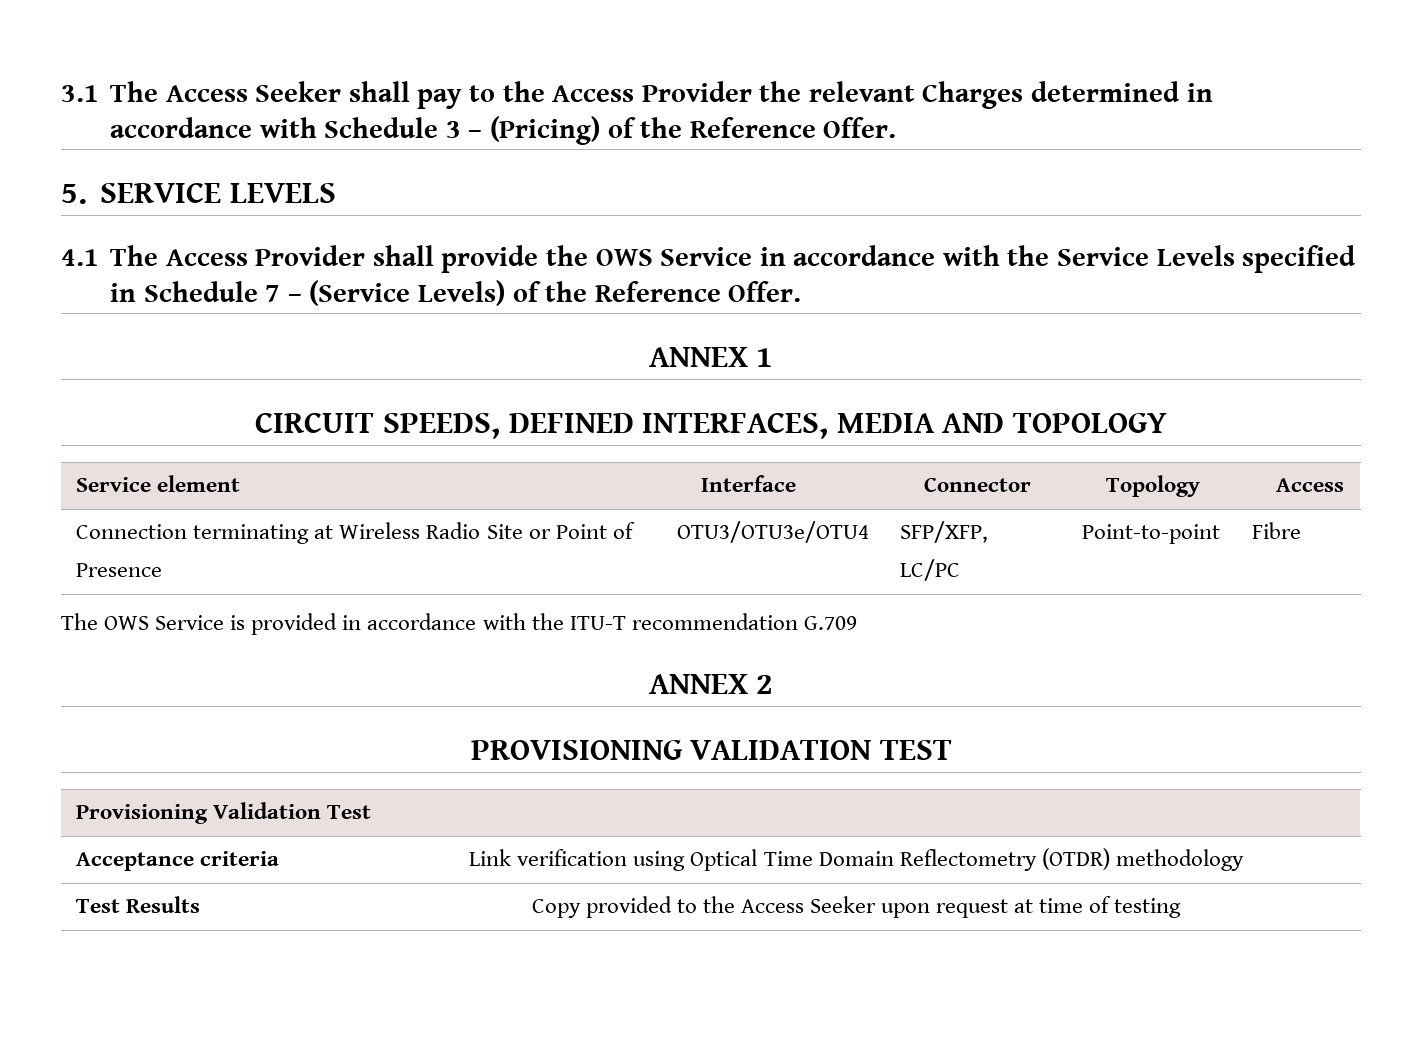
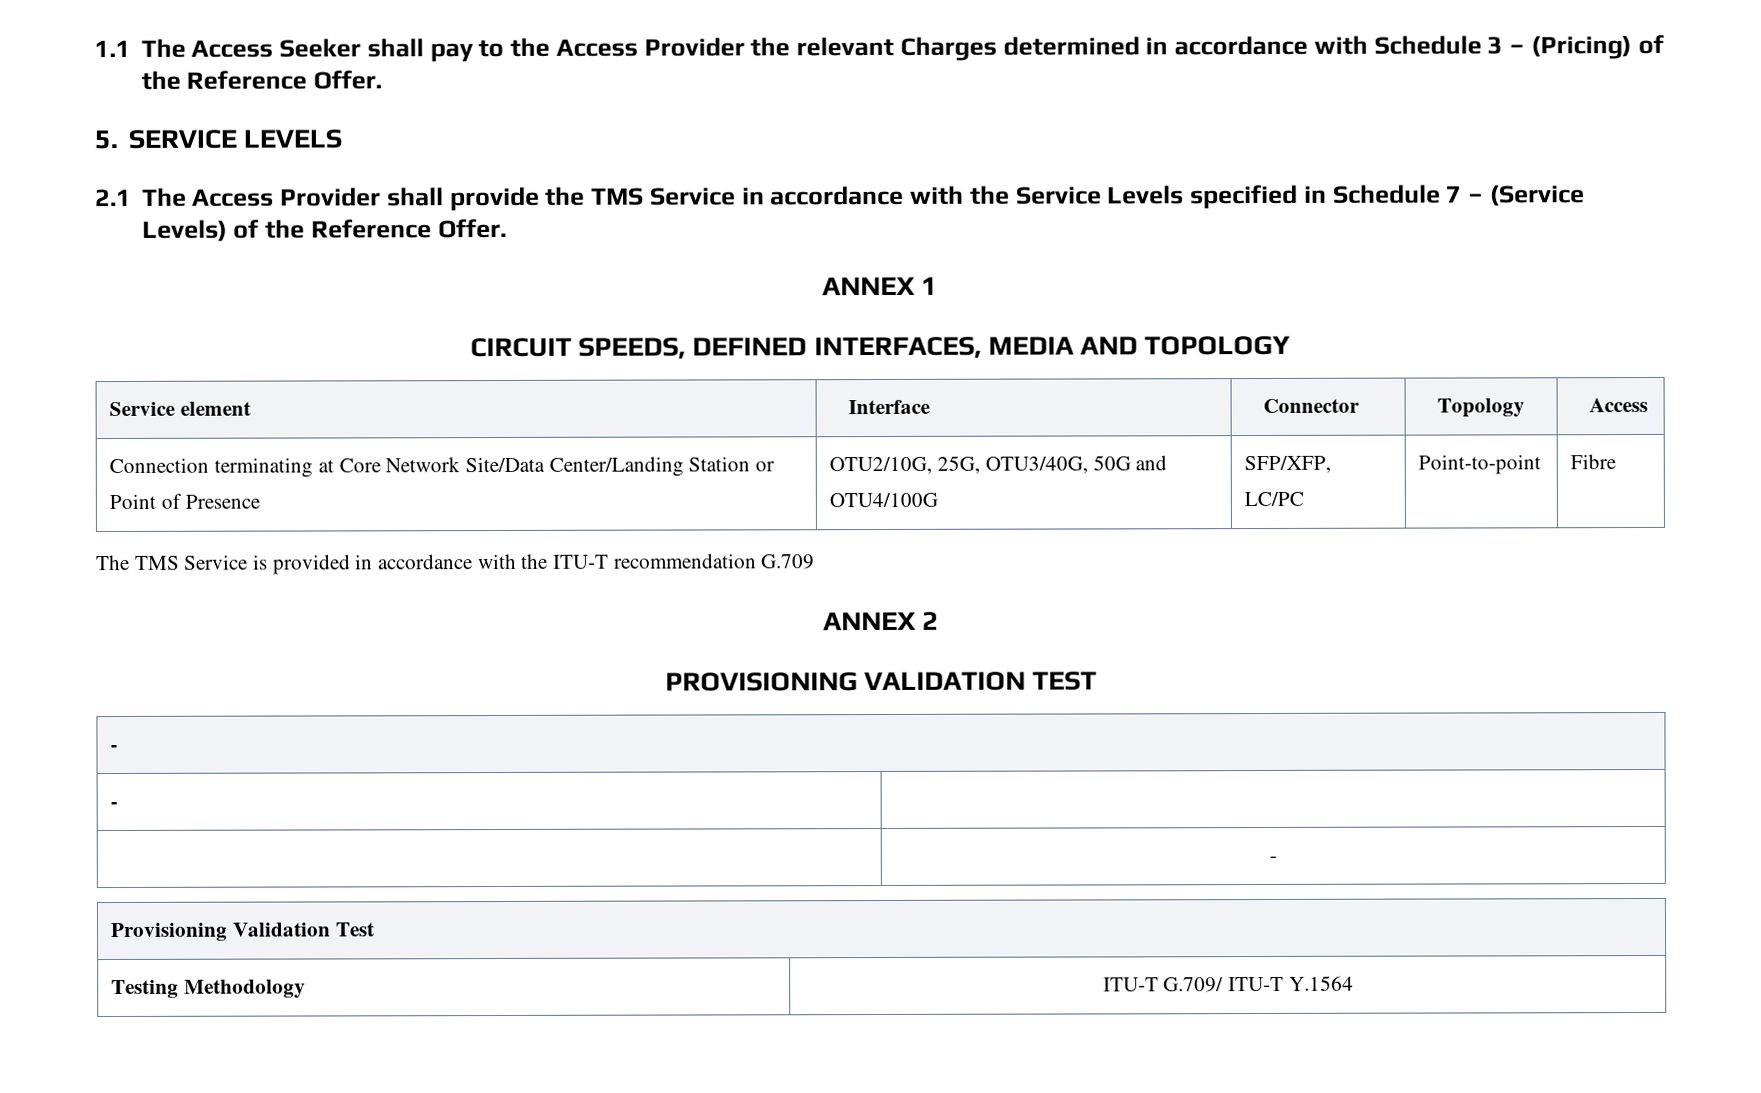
- 3.1 The Access Seeker shall pay to the Access Provider the relevant Charges determined in accordance with Schedule 3 – (Pricing) of the Reference Offer.
+ 1.1 The Access Seeker shall pay to the Access Provider the relevant Charges determined in accordance with Schedule 3 – (Pricing) of the Reference Offer.
- 4.1 The Access Provider shall provide the OWS Service in accordance with the Service Levels specified in Schedule 7 – (Service Levels) of the Reference Offer.
+ 2.1 The Access Provider shall provide the TMS Service in accordance with the Service Levels specified in Schedule 7 – (Service Levels) of the Reference Offer.
- Connection terminating at Wireless Radio Site or Point of Presence | OTU3/OTU3e/OTU4 | SFP/XFP, LC/PC | Point-to-point | Fibre
+ Connection terminating at Core Network Site/Data Center/Landing Station or Point of Presence | OTU2/10G, 25G, OTU3/40G, 50G and OTU4/100G | SFP/XFP, LC/PC | Point-to-point | Fibre
- The OWS Service is provided in accordance with the ITU-T recommendation G.709
+ The TMS Service is provided in accordance with the ITU-T recommendation G.709
  PROVISIONING VALIDATION TEST
+ -
+ - |
+ | -
- Acceptance criteria | Link verification using Optical Time Domain Reflectometry (OTDR) methodology
- Test Results | Copy provided to the Access Seeker upon request at time of testing
+ Testing Methodology | ITU-T G.709/ ITU-T Y.1564

